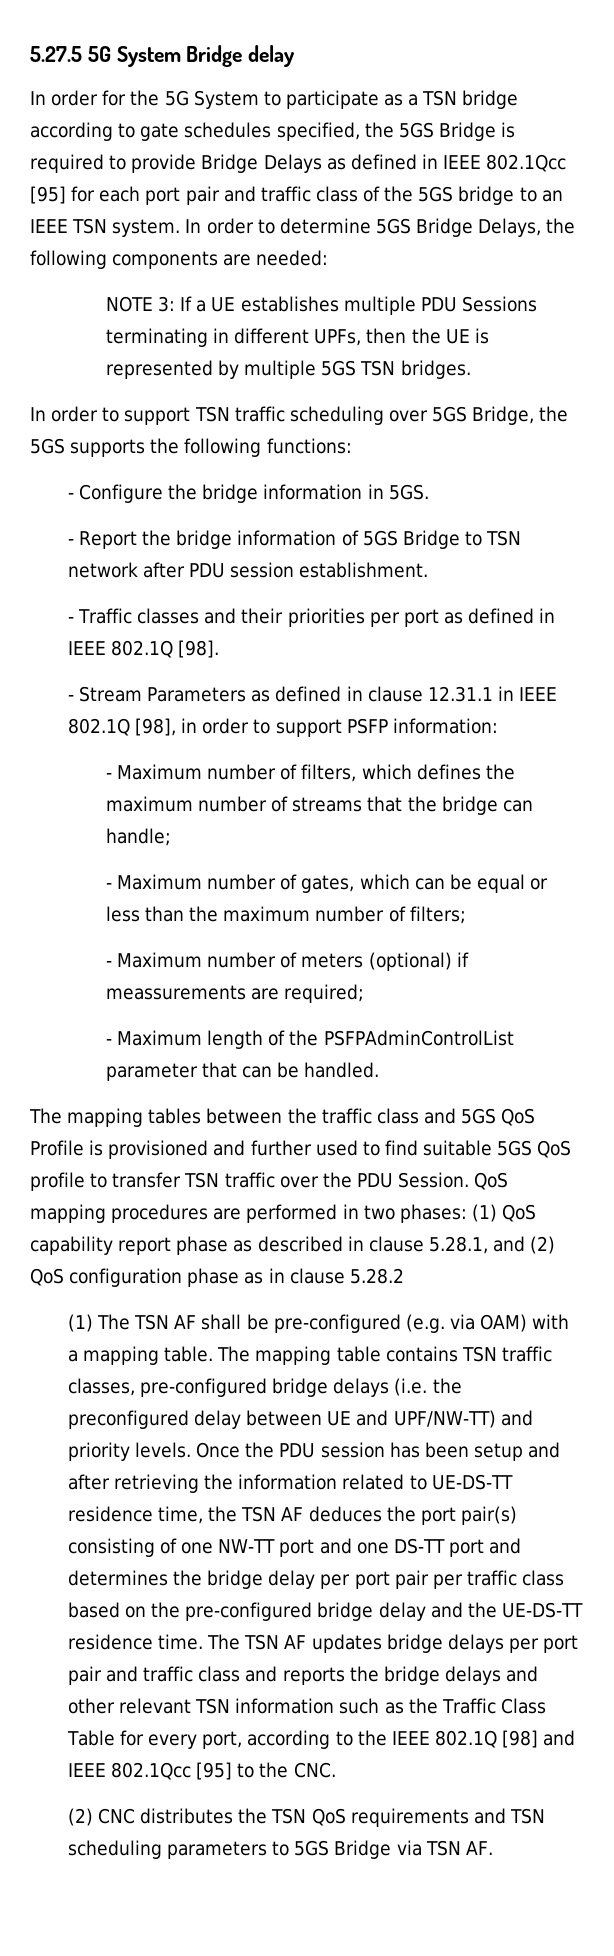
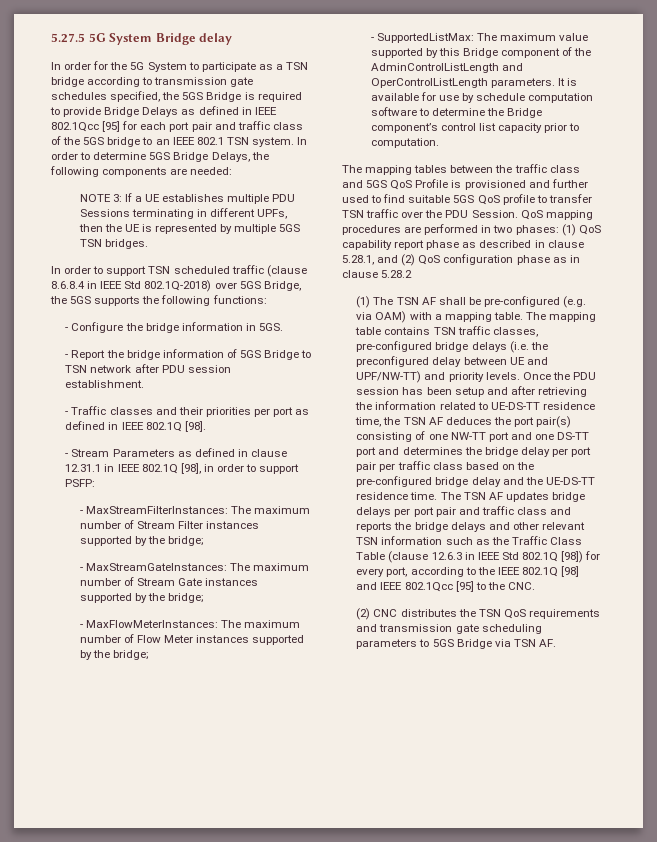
- In order for the 5G System to participate as a TSN bridge according to gate schedules specified, the 5GS Bridge is required to provide Bridge Delays as defined in IEEE 802.1Qcc [95] for each port pair and traffic class of the 5GS bridge to an IEEE TSN system.
+ In order for the 5G System to participate as a TSN bridge according to transmission gate schedules specified, the 5GS Bridge is required to provide Bridge Delays as defined in IEEE 802.1Qcc [95] for each port pair and traffic class of the 5GS bridge to an IEEE 802.1 TSN system.
- In order to support TSN traffic scheduling over 5GS Bridge, the 5GS supports the following functions:
+ In order to support TSN scheduled traffic (clause 8.6.8.4 in IEEE Std 802.1Q-2018) over 5GS Bridge, the 5GS supports the following functions:
- - Stream Parameters as defined in clause 12.31.1 in IEEE 802.1Q [98], in order to support PSFP information:
- - Maximum number of filters, which defines the maximum number of streams that the bridge can handle;
- - Maximum number of gates, which can be equal or less than the maximum number of filters;
- - Maximum number of meters (optional) if meassurements are required;
- - Maximum length of the PSFPAdminControlList parameter that can be handled.
+ - Stream Parameters as defined in clause 12.31.1 in IEEE 802.1Q [98], in order to support PSFP:
+ - MaxStreamFilterInstances: The maximum number of Stream Filter instances supported by the bridge;
+ - MaxStreamGateInstances: The maximum number of Stream Gate instances supported by the bridge;
+ - MaxFlowMeterInstances: The maximum number of Flow Meter instances supported by the bridge;
+ - SupportedListMax: The maximum value supported by this Bridge component of the AdminControlListLength and OperControlListLength parameters. It is available for use by schedule computation software to determine the Bridge component’s control list capacity prior to computation.
- The TSN AF updates bridge delays per port pair and traffic class and reports the bridge delays and other relevant TSN information such as the Traffic Class Table for every port, according to the IEEE 802.1Q [98] and IEEE 802.1Qcc [95] to the CNC.
+ The TSN AF updates bridge delays per port pair and traffic class and reports the bridge delays and other relevant TSN information such as the Traffic Class Table (clause 12.6.3 in IEEE Std 802.1Q [98]) for every port, according to the IEEE 802.1Q [98] and IEEE 802.1Qcc [95] to the CNC.
- (2) CNC distributes the TSN QoS requirements and TSN scheduling parameters to 5GS Bridge via TSN AF.
+ (2) CNC distributes the TSN QoS requirements and transmission gate scheduling parameters to 5GS Bridge via TSN AF.

